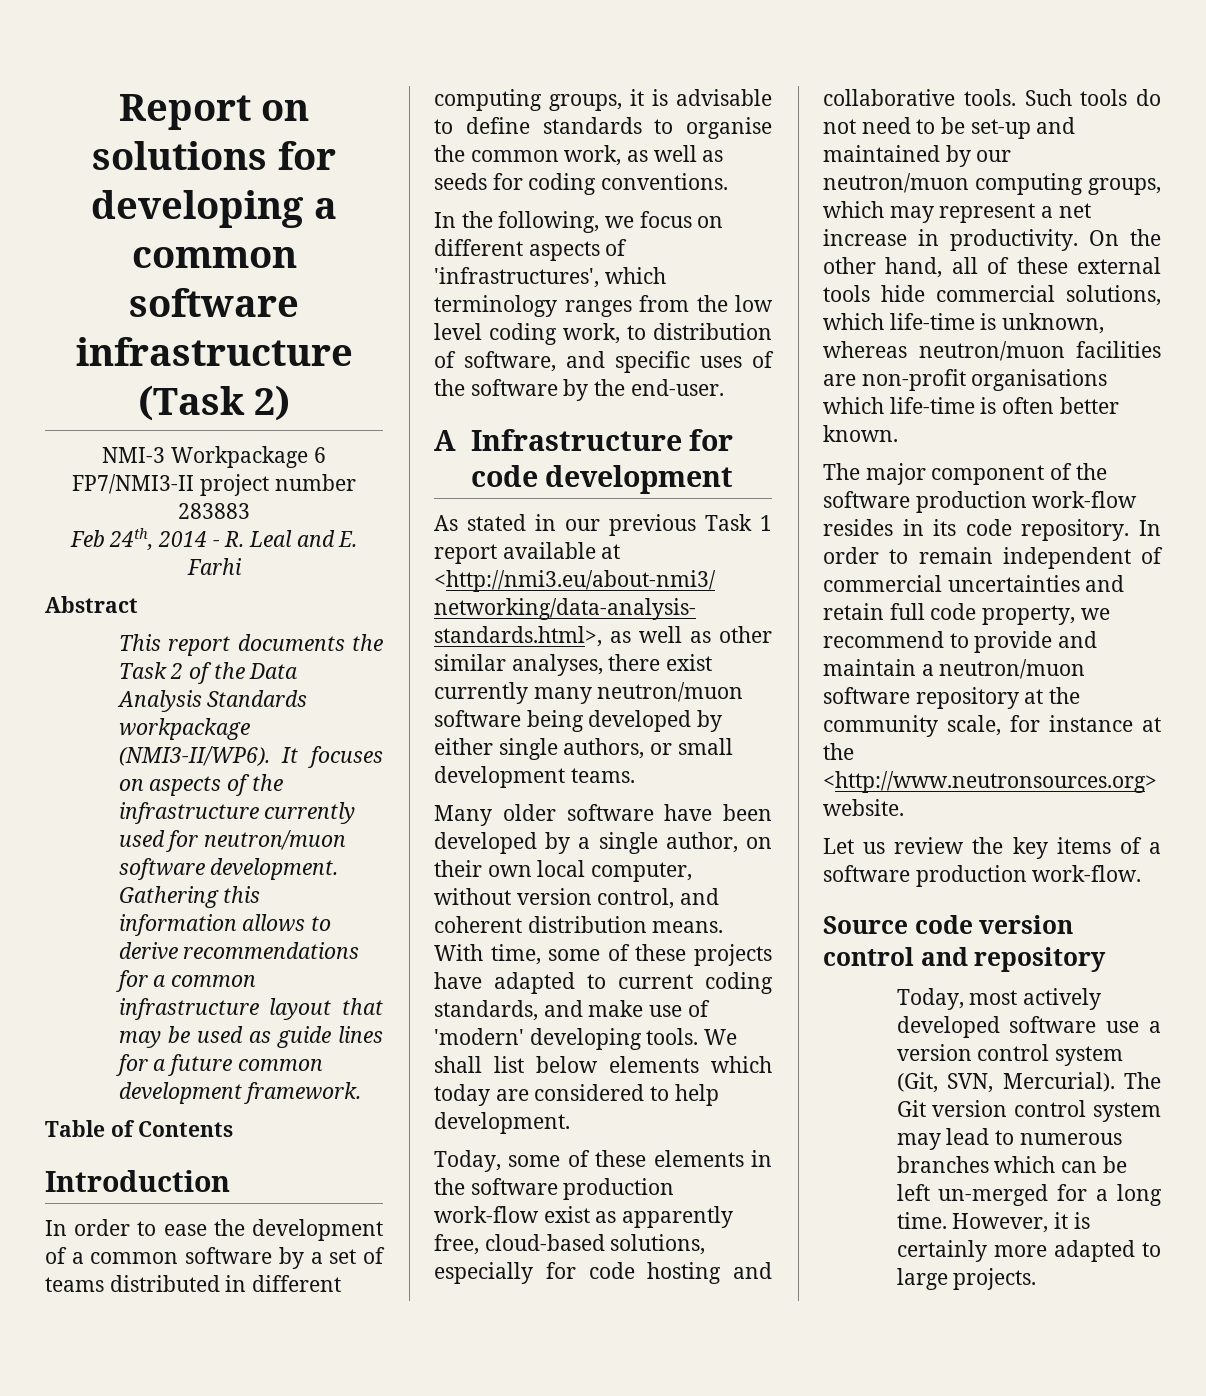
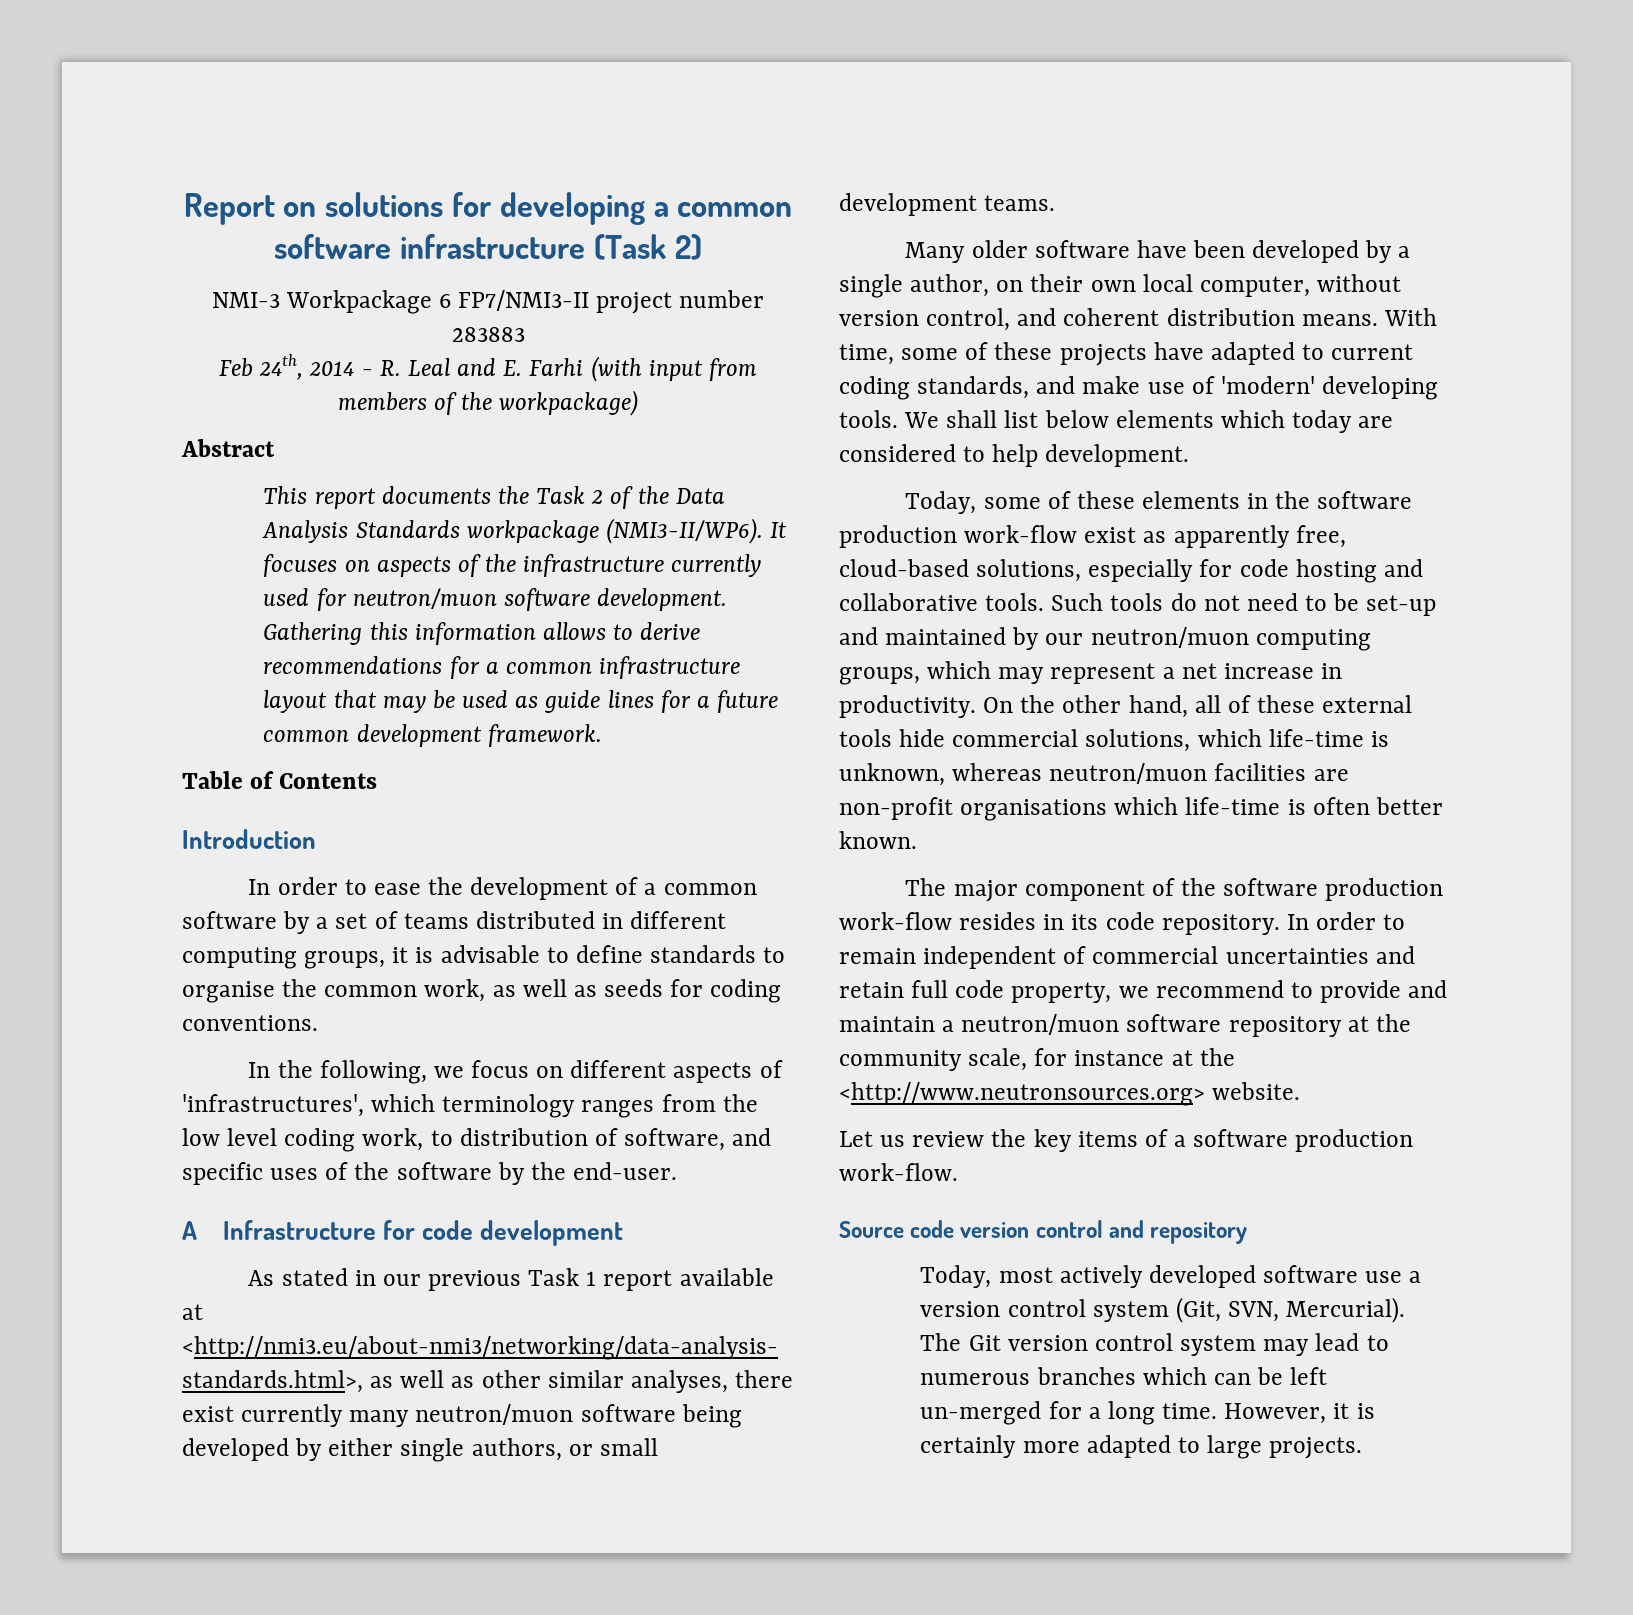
- Feb 24th, 2014 - R. Leal and E. Farhi
+ Feb 24th, 2014 - R. Leal and E. Farhi (with input from members of the workpackage)

